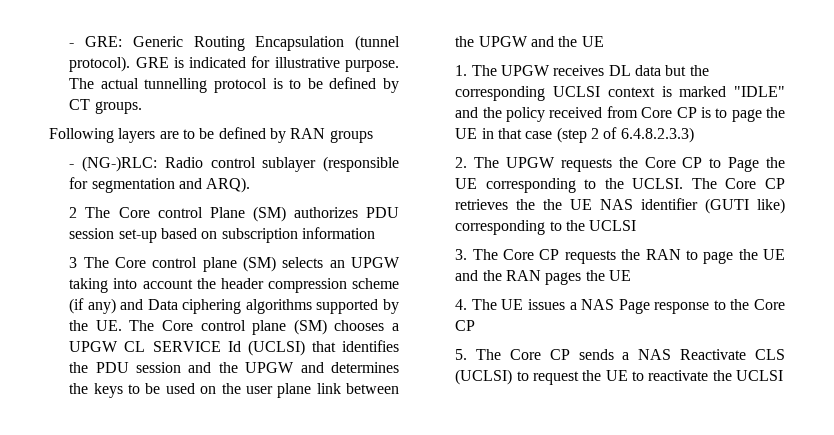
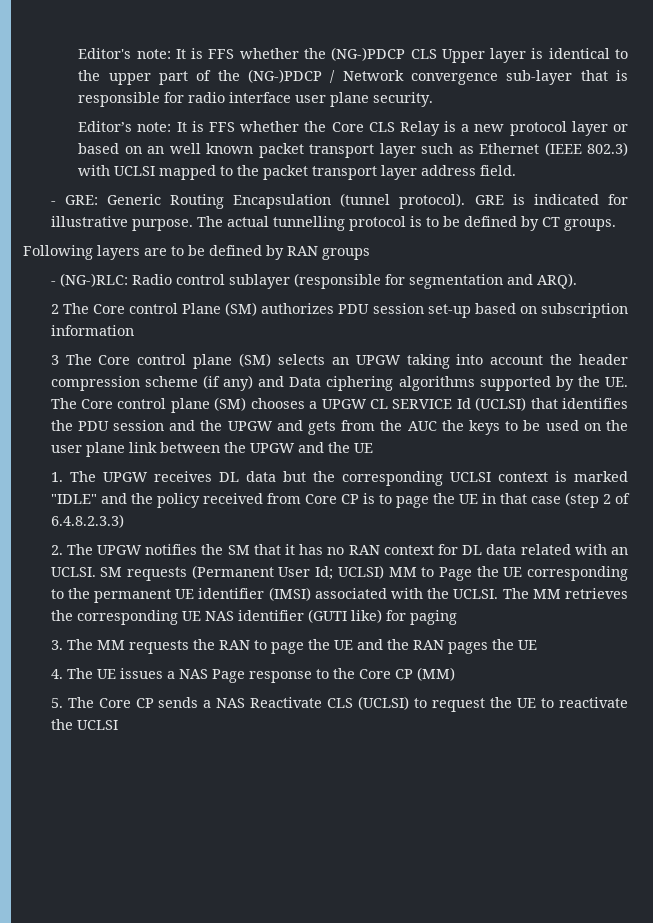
+ Editor's note: It is FFS whether the (NG-)PDCP CLS Upper layer is identical to the upper part of the (NG-)PDCP / Network convergence sub-layer that is responsible for radio interface user plane security.
+ Editor’s note: It is FFS whether the Core CLS Relay is a new protocol layer or based on an well known packet transport layer such as Ethernet (IEEE 802.3) with UCLSI mapped to the packet transport layer address field.
- 3 The Core control plane (SM) selects an UPGW taking into account the header compression scheme (if any) and Data ciphering algorithms supported by the UE. The Core control plane (SM) chooses a UPGW CL SERVICE Id (UCLSI) that identifies the PDU session and the UPGW and determines the keys to be used on the user plane link between the UPGW and the UE
+ 3 The Core control plane (SM) selects an UPGW taking into account the header compression scheme (if any) and Data ciphering algorithms supported by the UE. The Core control plane (SM) chooses a UPGW CL SERVICE Id (UCLSI) that identifies the PDU session and the UPGW and gets from the AUC the keys to be used on the user plane link between the UPGW and the UE
- 2. The UPGW requests the Core CP to Page the UE corresponding to the UCLSI. The Core CP retrieves the the UE NAS identifier (GUTI like) corresponding to the UCLSI
+ 2. The UPGW notifies the SM that it has no RAN context for DL data related with an UCLSI. SM requests (Permanent User Id; UCLSI) MM to Page the UE corresponding to the permanent UE identifier (IMSI) associated with the UCLSI. The MM retrieves the corresponding UE NAS identifier (GUTI like) for paging
- 3. The Core CP requests the RAN to page the UE and the RAN pages the UE
+ 3. The MM requests the RAN to page the UE and the RAN pages the UE
- 4. The UE issues a NAS Page response to the Core CP
+ 4. The UE issues a NAS Page response to the Core CP (MM)

